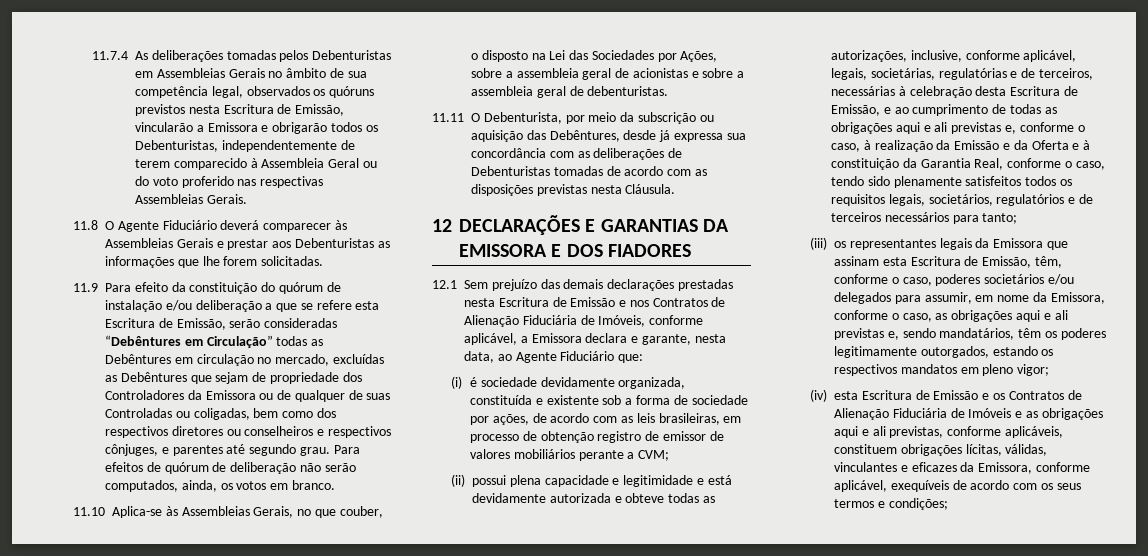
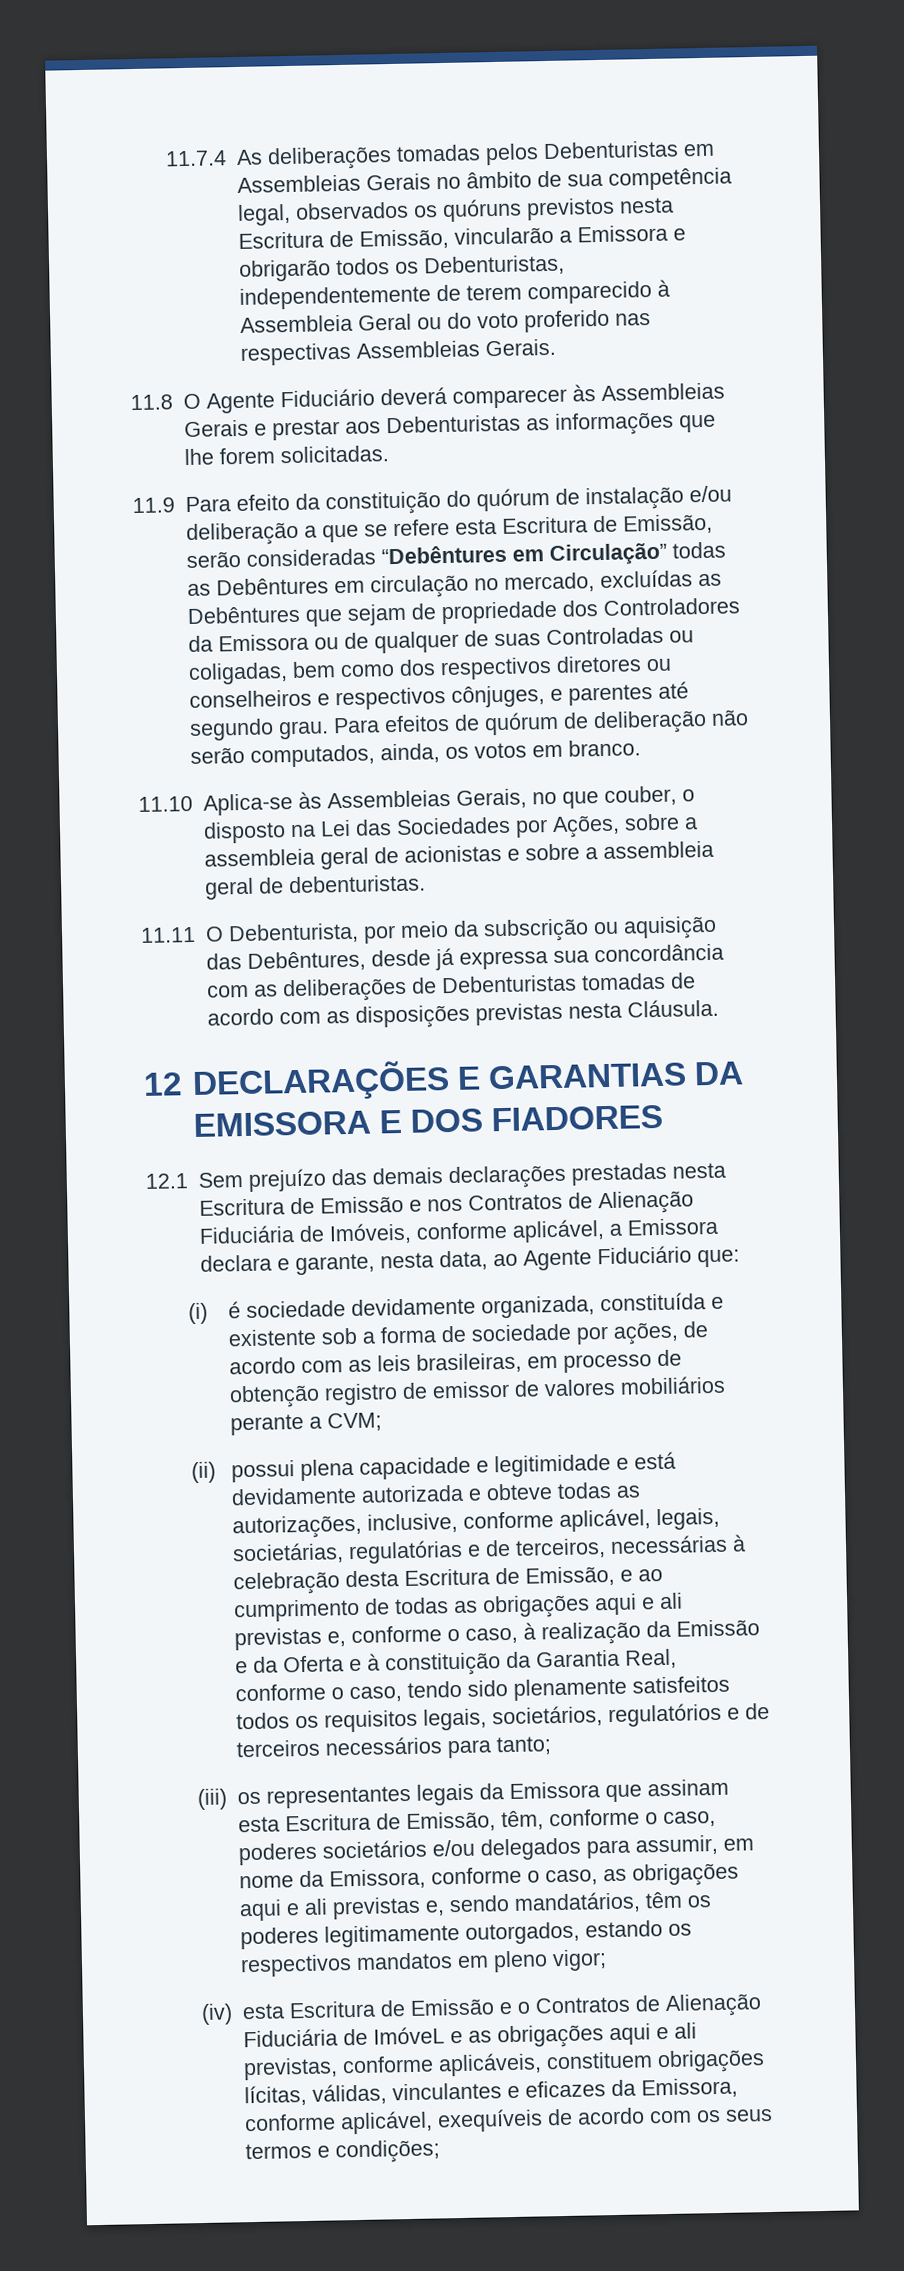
- (iv) esta Escritura de Emissão e os Contratos de Alienação Fiduciária de Imóveis e as obrigações aqui e ali previstas, conforme aplicáveis, constituem obrigações lícitas, válidas, vinculantes e eficazes da Emissora, conforme aplicável, exequíveis de acordo com os seus termos e condições;
+ (iv) esta Escritura de Emissão e o Contratos de Alienação Fiduciária de ImóveL e as obrigações aqui e ali previstas, conforme aplicáveis, constituem obrigações lícitas, válidas, vinculantes e eficazes da Emissora, conforme aplicável, exequíveis de acordo com os seus termos e condições;

